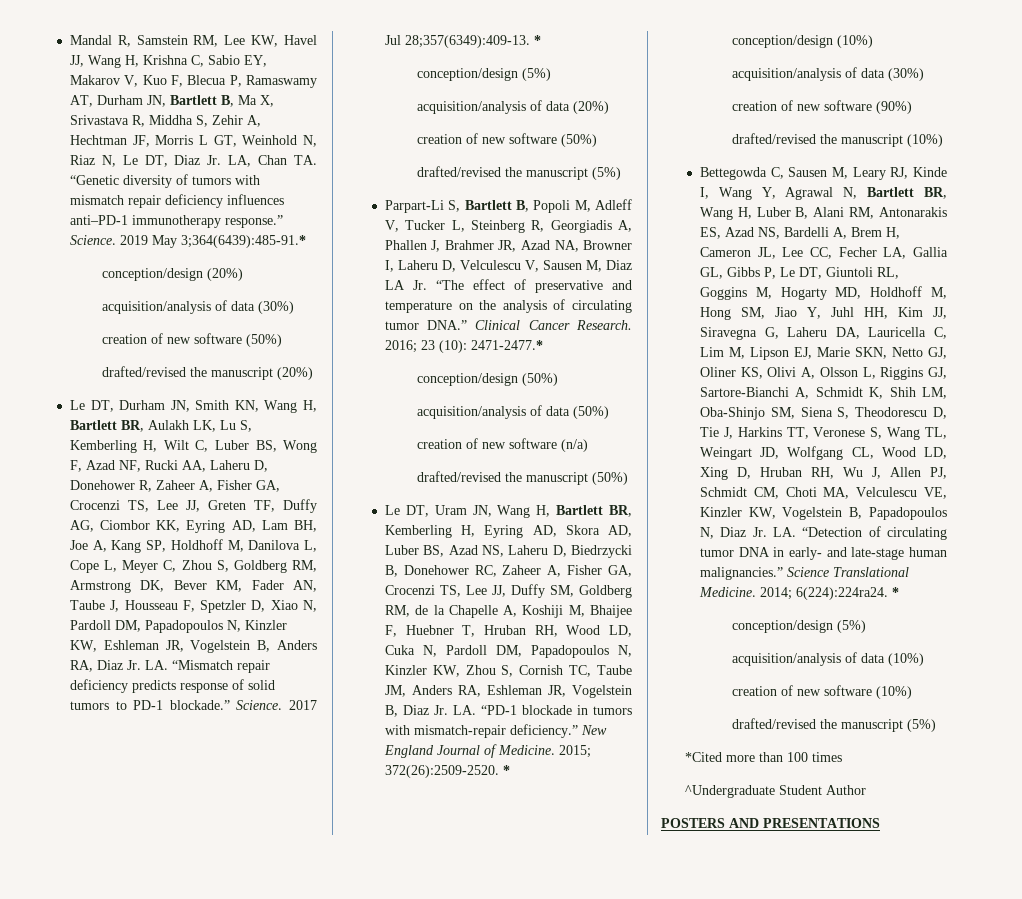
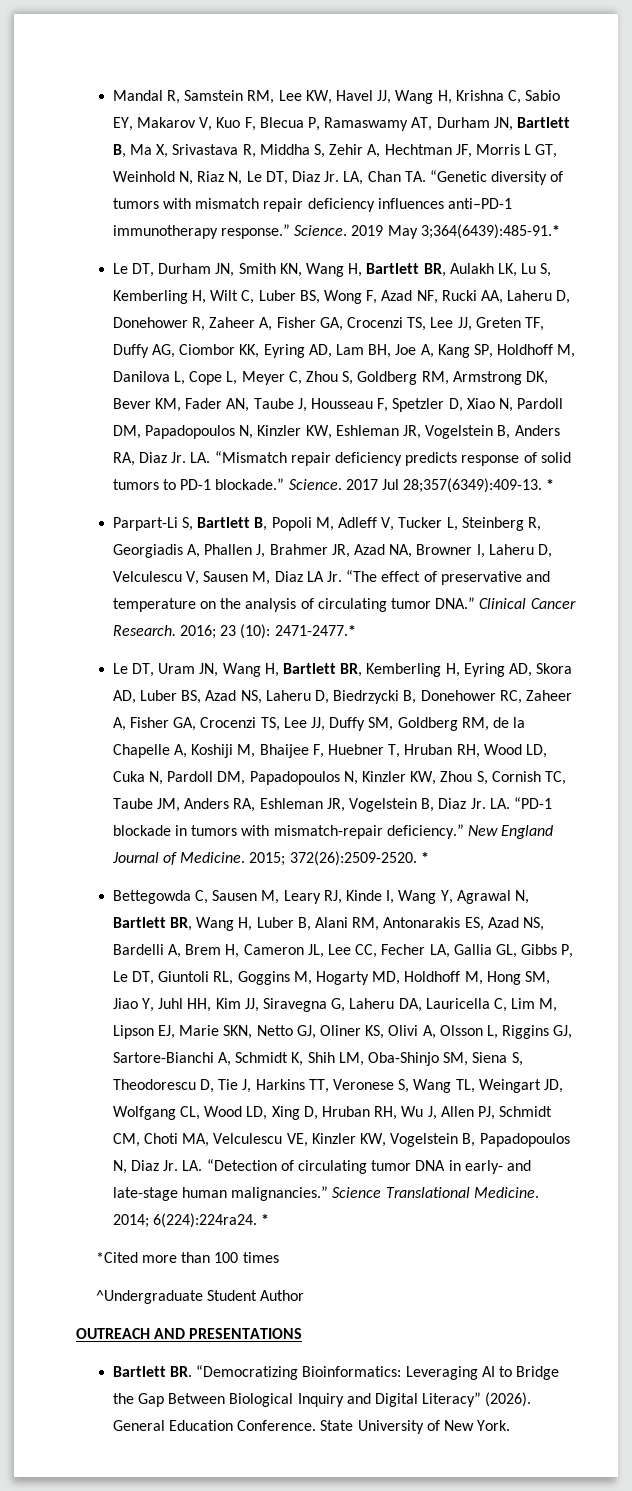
- conception/design (20%)
- acquisition/analysis of data (30%)
- creation of new software (50%)
- drafted/revised the manuscript (20%)
  2017 Jul 28;357(6349):409-13. *
- conception/design (5%)
- acquisition/analysis of data (20%)
- creation of new software (50%)
- drafted/revised the manuscript (5%)
- conception/design (50%)
- acquisition/analysis of data (50%)
- creation of new software (n/a)
- drafted/revised the manuscript (50%)
- conception/design (10%)
- acquisition/analysis of data (30%)
- creation of new software (90%)
- drafted/revised the manuscript (10%)
  2014; 6(224):224ra24. *
- conception/design (5%)
- acquisition/analysis of data (10%)
- creation of new software (10%)
- drafted/revised the manuscript (5%)
- POSTERS AND PRESENTATIONS
+ OUTREACH AND PRESENTATIONS
+ Bartlett BR. “Democratizing Bioinformatics: Leveraging AI to Bridge the Gap Between Biological Inquiry and Digital Literacy” (2026). General Education Conference. State University of New York.

